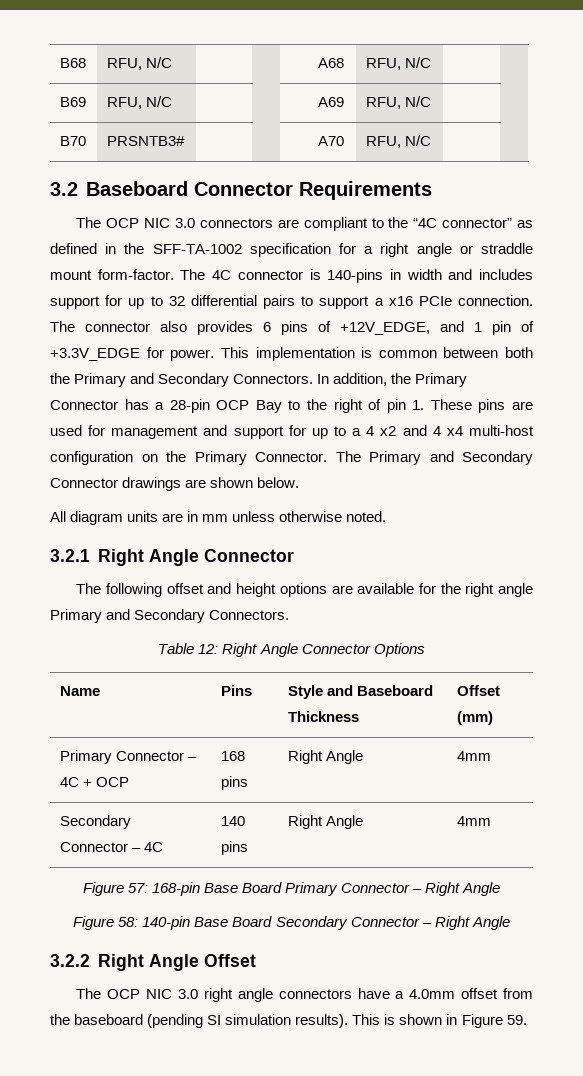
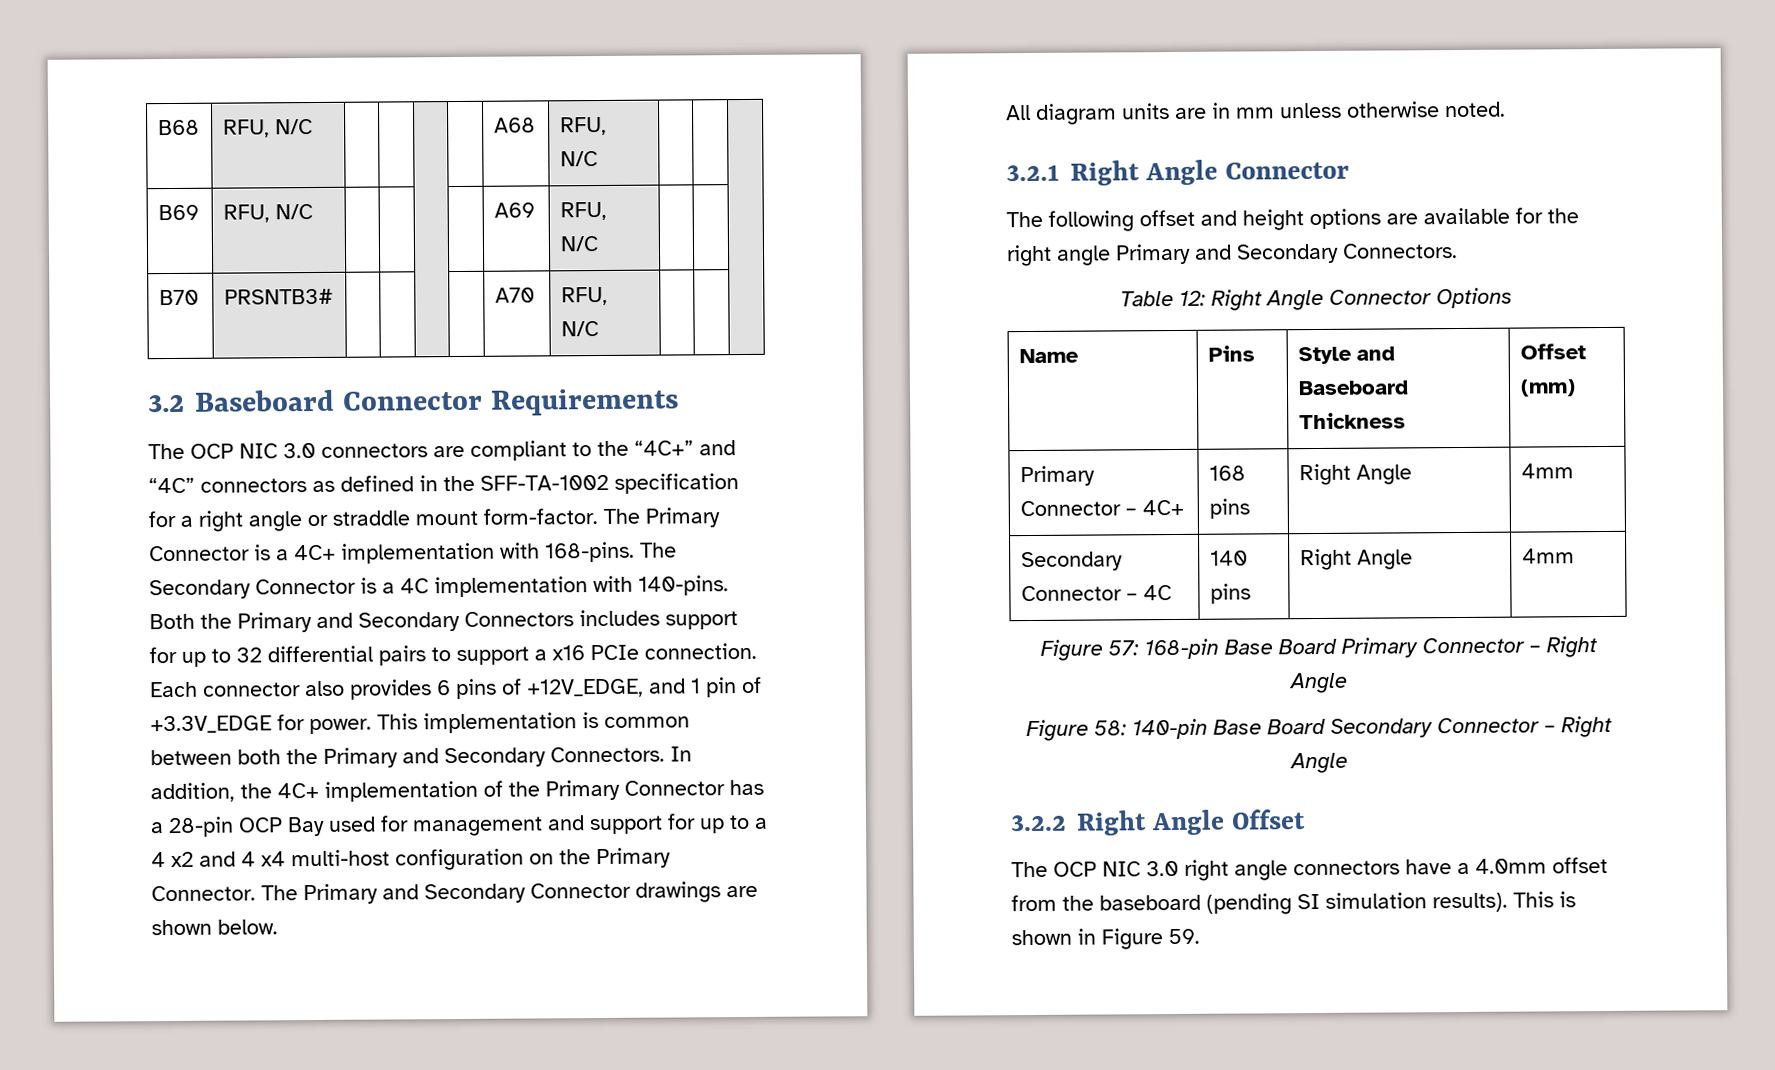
- The OCP NIC 3.0 connectors are compliant to the “4C connector” as defined in the SFF-TA-1002 specification for a right angle or straddle mount form-factor.
+ The OCP NIC 3.0 connectors are compliant to the “4C+” and “4C” connectors as defined in the SFF-TA-1002 specification for a right angle or straddle mount form-factor.
- The 4C connector is 140-pins in width and includes support for up to 32 differential pairs to support a x16 PCIe connection.
+ The Primary Connector is a 4C+ implementation with 168-pins. The Secondary Connector is a 4C implementation with 140-pins. Both the Primary and Secondary Connectors includes support for up to 32 differential pairs to support a x16 PCIe connection.
- The connector also provides 6 pins of +12V_EDGE, and 1 pin of +3.3V_EDGE for power.
+ Each connector also provides 6 pins of +12V_EDGE, and 1 pin of +3.3V_EDGE for power.
- In addition, the Primary Connector has a 28-pin OCP Bay to the right of pin 1. These pins are used for management and support for up to a 4 x2 and 4 x4 multi-host configuration on the Primary Connector.
+ In addition, the 4C+ implementation of the Primary Connector has a 28-pin OCP Bay used for management and support for up to a 4 x2 and 4 x4 multi-host configuration on the Primary Connector.
- Primary Connector – 4C + OCP | 168 pins | Right Angle | 4mm
+ Primary Connector – 4C+ | 168 pins | Right Angle | 4mm

